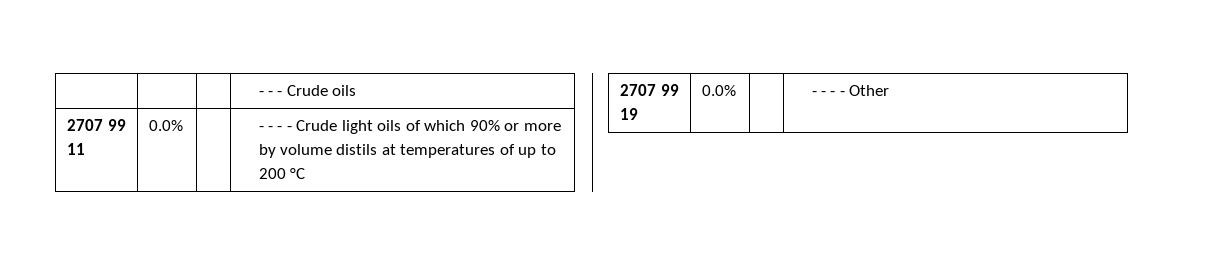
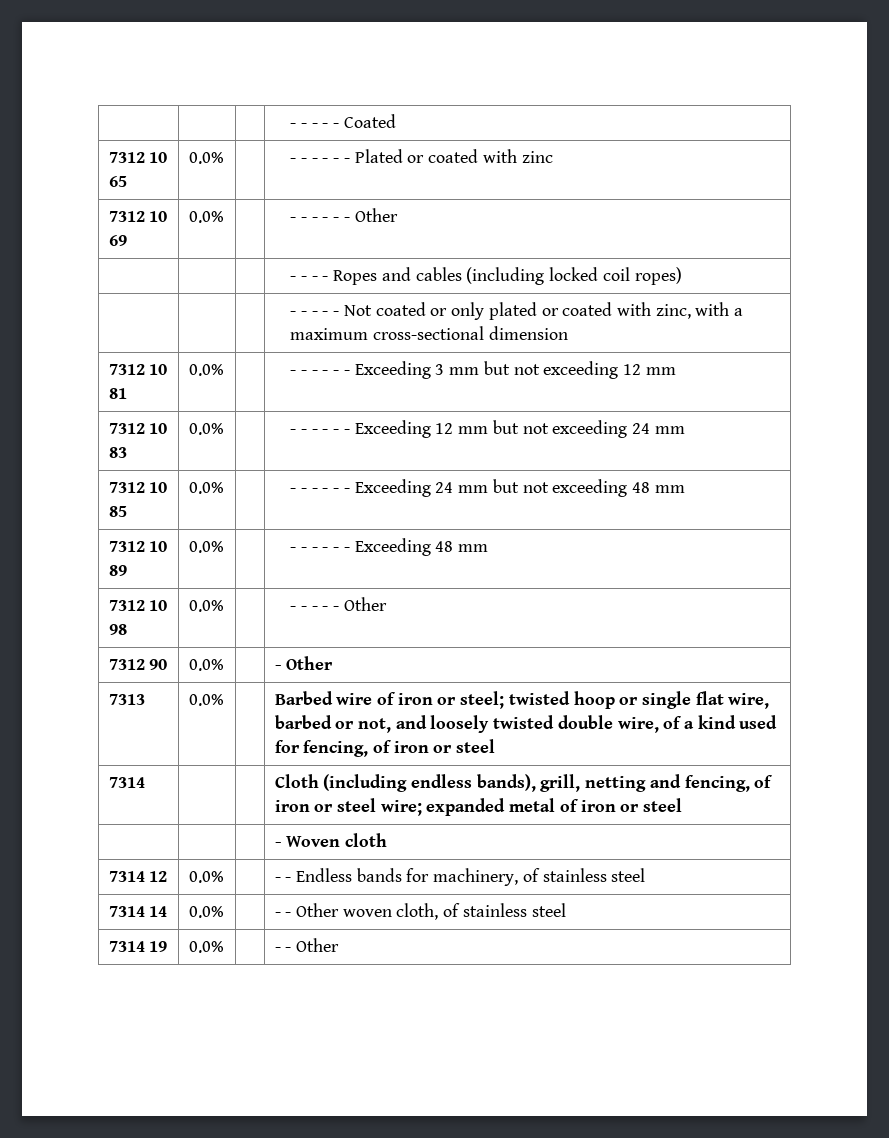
- | | | - - - Crude oils
- 2707 99 11 | 0.0% | | - - - - Crude light oils of which 90% or more by volume distils at temperatures of up to 200 °C
- 2707 99 19 | 0.0% | | - - - - Other
+ | | | - - - - - Coated
+ 7312 10 65 | 0.0% | | - - - - - - Plated or coated with zinc
+ 7312 10 69 | 0.0% | | - - - - - - Other
+ | | | - - - - Ropes and cables (including locked coil ropes)
+ | | | - - - - - Not coated or only plated or coated with zinc, with a maximum cross-sectional dimension
+ 7312 10 81 | 0.0% | | - - - - - - Exceeding 3 mm but not exceeding 12 mm
+ 7312 10 83 | 0.0% | | - - - - - - Exceeding 12 mm but not exceeding 24 mm
+ 7312 10 85 | 0.0% | | - - - - - - Exceeding 24 mm but not exceeding 48 mm
+ 7312 10 89 | 0.0% | | - - - - - - Exceeding 48 mm
+ 7312 10 98 | 0.0% | | - - - - - Other
+ 7312 90 | 0.0% | | - Other
+ 7313 | 0.0% | | Barbed wire of iron or steel; twisted hoop or single flat wire, barbed or not, and loosely twisted double wire, of a kind used for fencing, of iron or steel
+ 7314 | | | Cloth (including endless bands), grill, netting and fencing, of iron or steel wire; expanded metal of iron or steel
+ | | | - Woven cloth
+ 7314 12 | 0.0% | | - - Endless bands for machinery, of stainless steel
+ 7314 14 | 0.0% | | - - Other woven cloth, of stainless steel
+ 7314 19 | 0.0% | | - - Other

